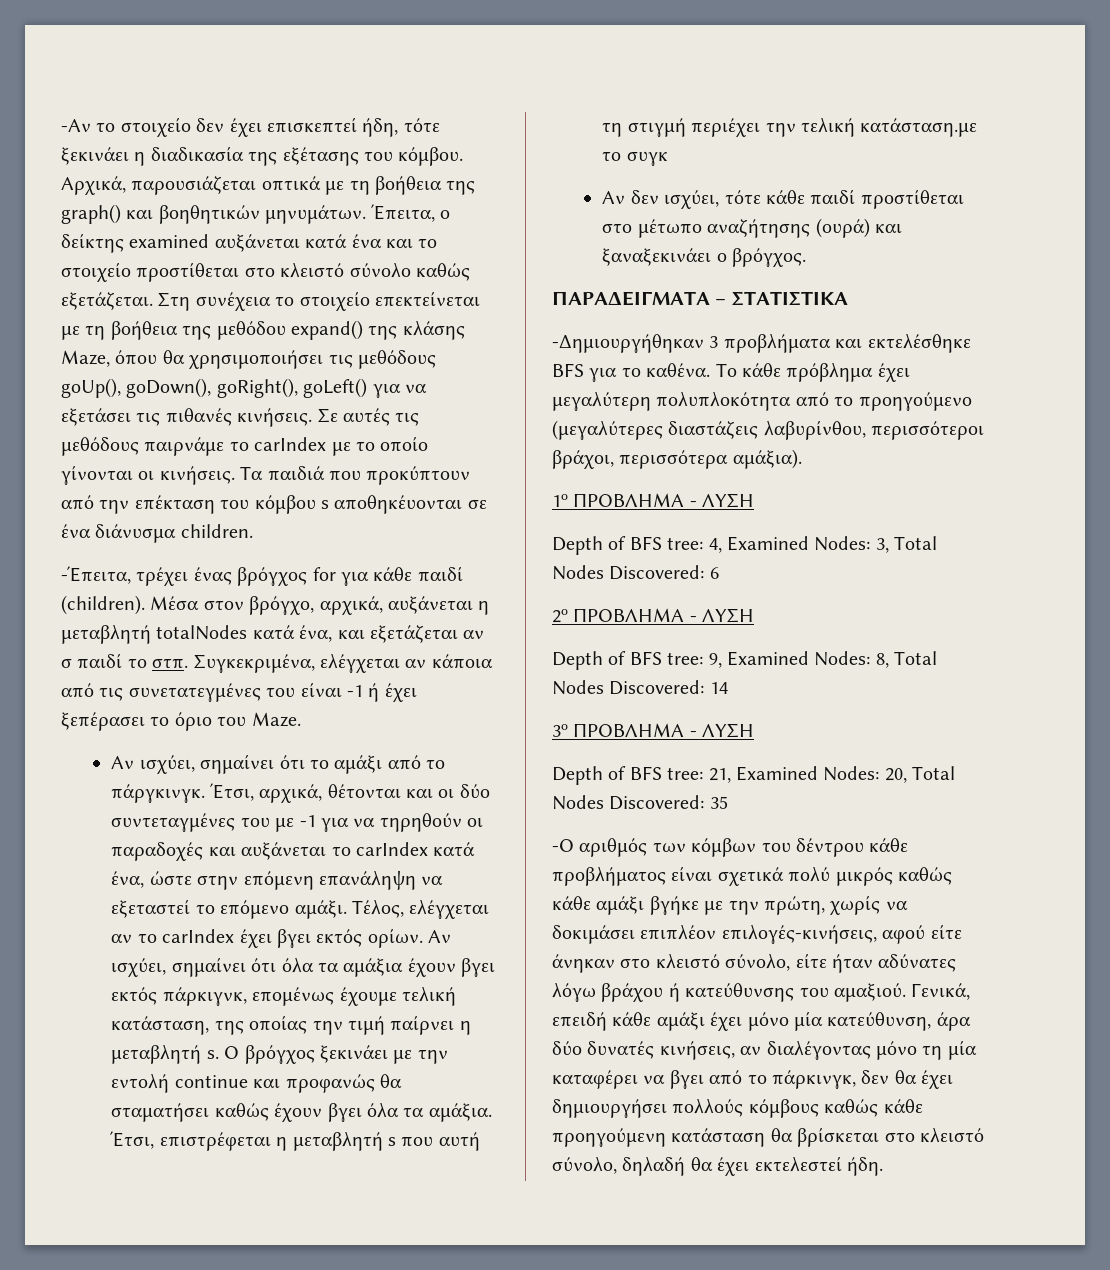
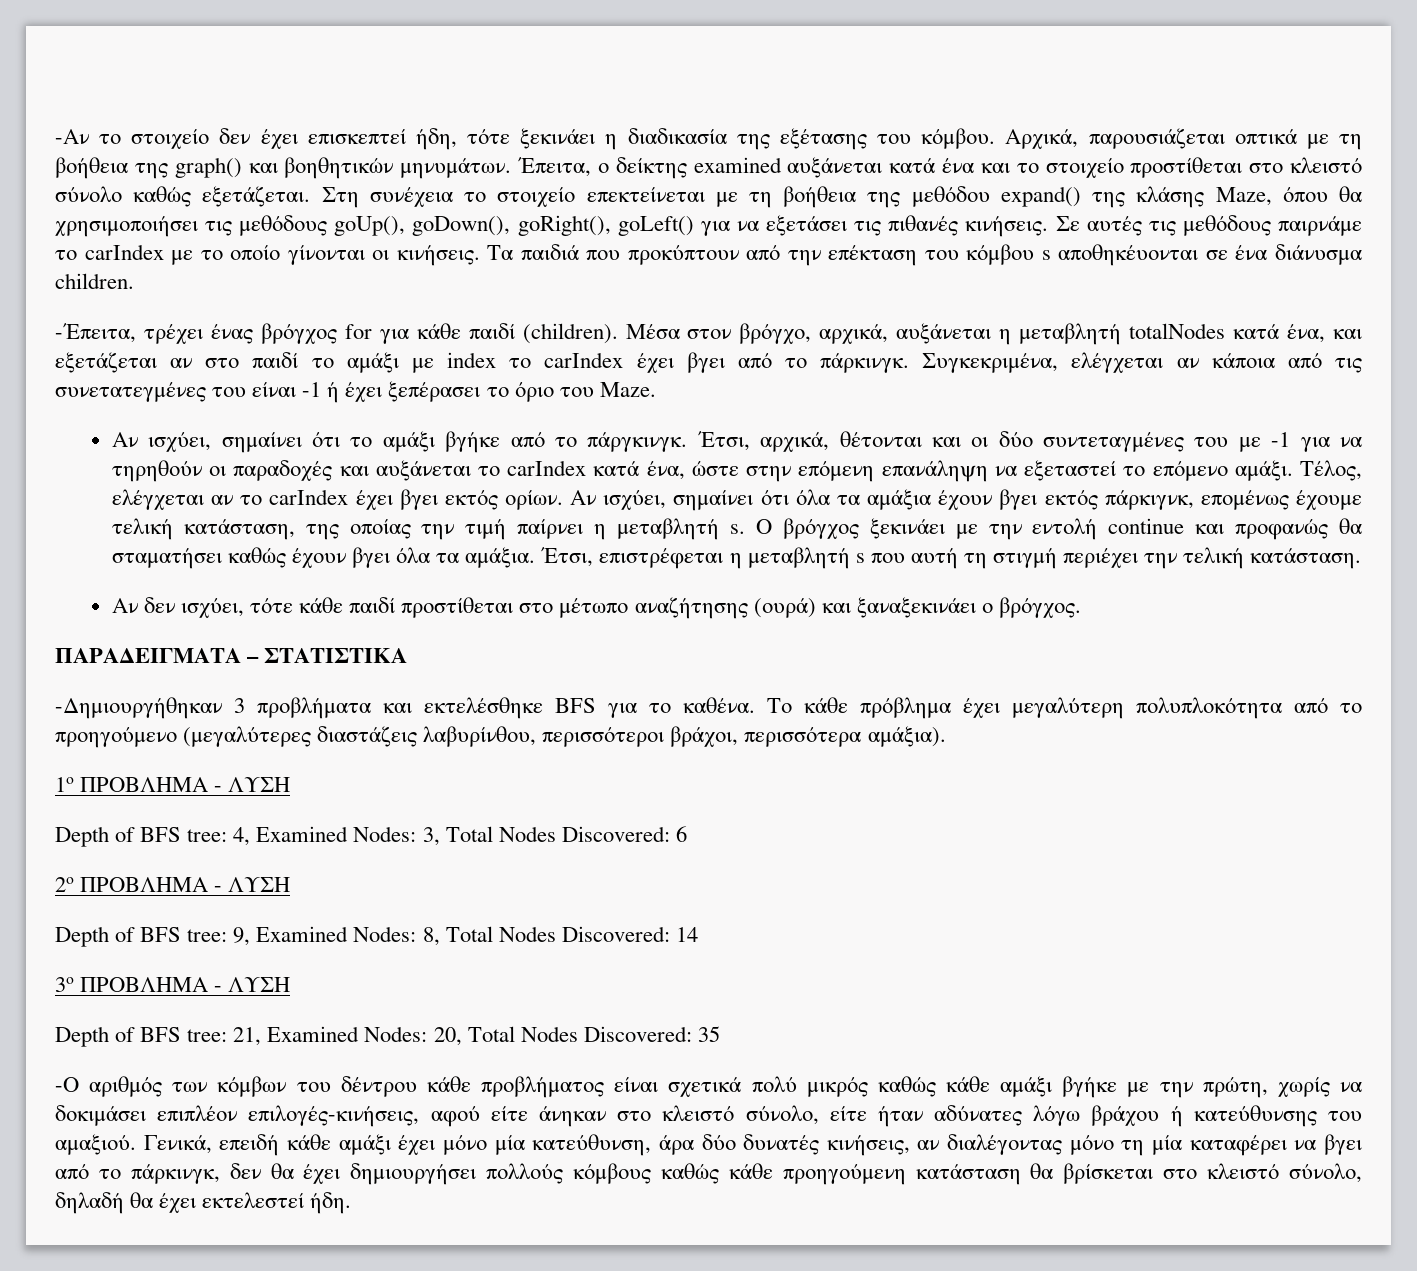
- Μέσα στον βρόγχο, αρχικά, αυξάνεται η μεταβλητή totalNodes κατά ένα, και εξετάζεται αν σ παιδί το στπ.
+ Μέσα στον βρόγχο, αρχικά, αυξάνεται η μεταβλητή totalNodes κατά ένα, και εξετάζεται αν στο παιδί το αμάξι με index το carIndex έχει βγει από το πάρκινγκ.
- Αν ισχύει, σημαίνει ότι το αμάξι από το πάργκινγκ.
+ Αν ισχύει, σημαίνει ότι το αμάξι βγήκε από το πάργκινγκ.
- Έτσι, επιστρέφεται η μεταβλητή s που αυτή τη στιγμή περιέχει την τελική κατάσταση.με το συγκ
+ Έτσι, επιστρέφεται η μεταβλητή s που αυτή τη στιγμή περιέχει την τελική κατάσταση.

